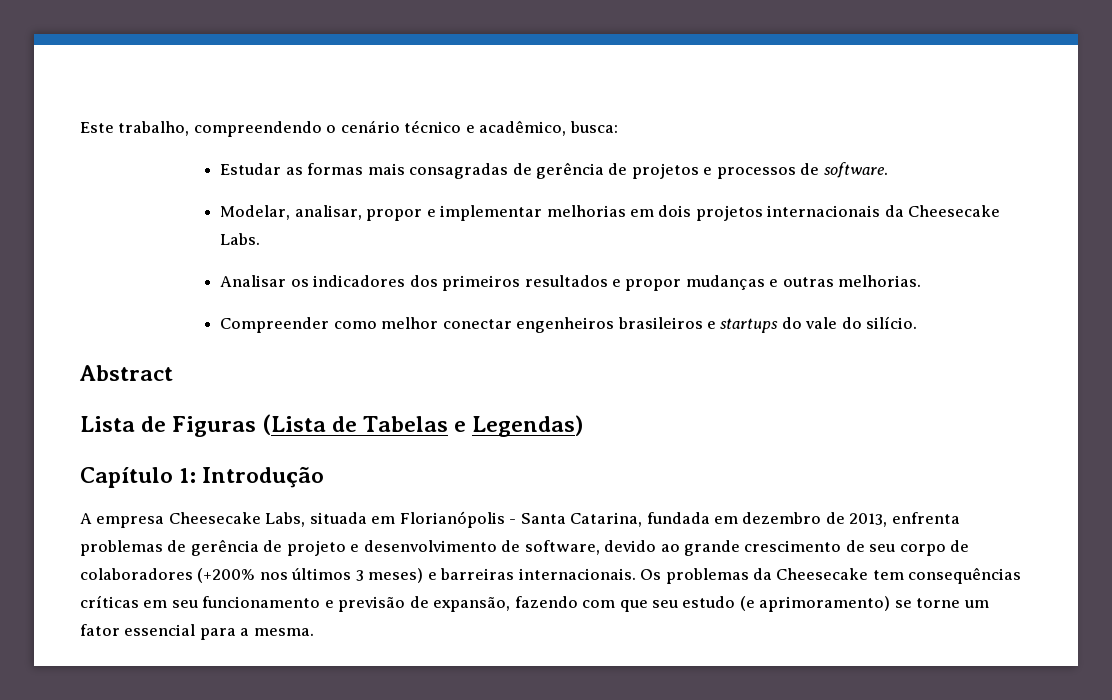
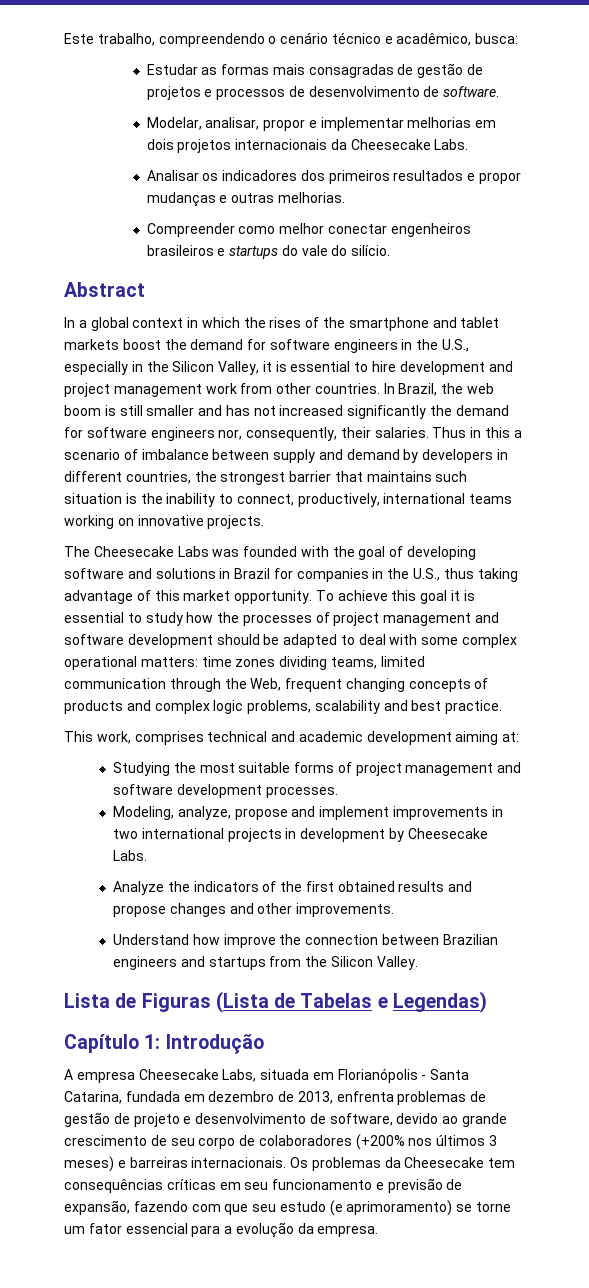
- Estudar as formas mais consagradas de gerência de projetos e processos de software.
+ Estudar as formas mais consagradas de gestão de projetos e processos de desenvolvimento de software.
+ In a global context in which the rises of the smartphone and tablet markets boost the demand for software engineers in the U.S., especially in the Silicon Valley, it is essential to hire development and project management work from other countries. In Brazil, the web boom is still smaller and has not increased significantly the demand for software engineers nor, consequently, their salaries. Thus in this a scenario of imbalance between supply and demand by developers in different countries, the strongest barrier that maintains such situation is the inability to connect, productively, international teams working on innovative projects.
+ The Cheesecake Labs was founded with the goal of developing software and solutions in Brazil for companies in the U.S., thus taking advantage of this market opportunity. To achieve this goal it is essential to study how the processes of project management and software development should be adapted to deal with some complex operational matters: time zones dividing teams, limited communication through the Web, frequent changing concepts of products and complex logic problems, scalability and best practice.
+ This work, comprises technical and academic development aiming at:
+ Studying the most suitable forms of project management and software development processes.
+ Modeling, analyze, propose and implement improvements in two international projects in development by Cheesecake Labs.
+ Analyze the indicators of the first obtained results and propose changes and other improvements.
+ Understand how improve the connection between Brazilian engineers and startups from the Silicon Valley.
- A empresa Cheesecake Labs, situada em Florianópolis - Santa Catarina, fundada em dezembro de 2013, enfrenta problemas de gerência de projeto e desenvolvimento de software, devido ao grande crescimento de seu corpo de colaboradores (+200% nos últimos 3 meses) e barreiras internacionais.
+ A empresa Cheesecake Labs, situada em Florianópolis - Santa Catarina, fundada em dezembro de 2013, enfrenta problemas de gestão de projeto e desenvolvimento de software, devido ao grande crescimento de seu corpo de colaboradores (+200% nos últimos 3 meses) e barreiras internacionais.
- Os problemas da Cheesecake tem consequências críticas em seu funcionamento e previsão de expansão, fazendo com que seu estudo (e aprimoramento) se torne um fator essencial para a mesma.
+ Os problemas da Cheesecake tem consequências críticas em seu funcionamento e previsão de expansão, fazendo com que seu estudo (e aprimoramento) se torne um fator essencial para a evolução da empresa.

